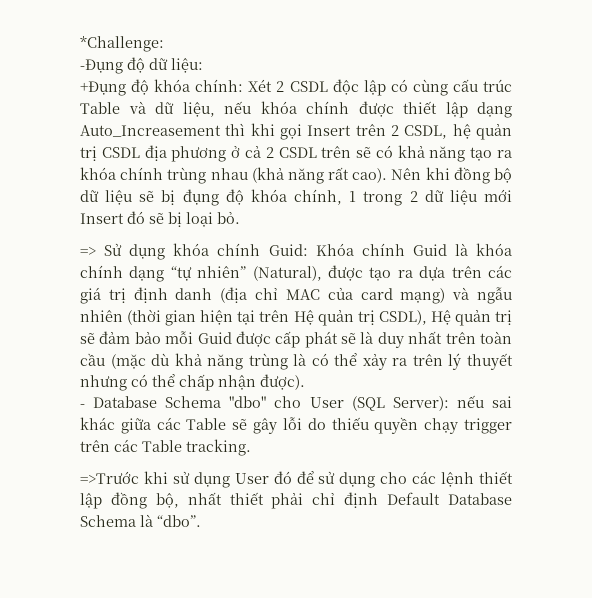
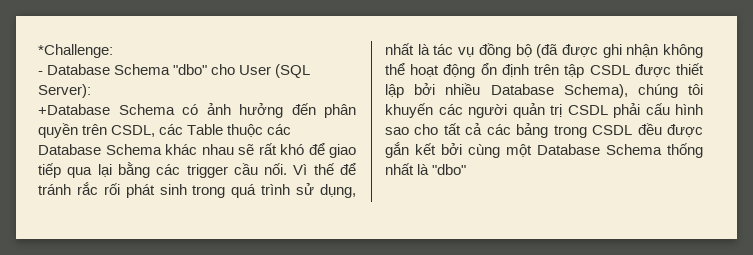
- -Đụng độ dữ liệu:
- +Đụng độ khóa chính: Xét 2 CSDL độc lập có cùng cấu trúc Table và dữ liệu, nếu khóa chính được thiết lập dạng Auto_Increasement thì khi gọi Insert trên 2 CSDL, hệ quản trị CSDL địa phương ở cả 2 CSDL trên sẽ có khả năng tạo ra khóa chính trùng nhau (khả năng rất cao). Nên khi đồng bộ dữ liệu sẽ bị đụng độ khóa chính, 1 trong 2 dữ liệu mới Insert đó sẽ bị loại bỏ.
- => Sử dụng khóa chính Guid: Khóa chính Guid là khóa chính dạng “tự nhiên” (Natural), được tạo ra dựa trên các giá trị định danh (địa chỉ MAC của card mạng) và ngẫu nhiên (thời gian hiện tại trên Hệ quản trị CSDL), Hệ quản trị sẽ đảm bảo mỗi Guid được cấp phát sẽ là duy nhất trên toàn cầu (mặc dù khả năng trùng là có thể xảy ra trên lý thuyết nhưng có thể chấp nhận được).
- - Database Schema "dbo" cho User (SQL Server): nếu sai khác giữa các Table sẽ gây lỗi do thiếu quyền chạy trigger trên các Table tracking.
- =>Trước khi sử dụng User đó để sử dụng cho các lệnh thiết lập đồng bộ, nhất thiết phải chỉ định Default Database Schema là “dbo”.
+ - Database Schema "dbo" cho User (SQL Server):
+ +Database Schema có ảnh hưởng đến phân quyền trên CSDL, các Table thuộc các Database Schema khác nhau sẽ rất khó để giao tiếp qua lại bằng các trigger cầu nối. Vì thế để tránh rắc rối phát sinh trong quá trình sử dụng, nhất là tác vụ đồng bộ (đã được ghi nhận không thể hoạt động ổn định trên tập CSDL được thiết lập bởi nhiều Database Schema), chúng tôi khuyến các người quản trị CSDL phải cấu hình sao cho tất cả các bảng trong CSDL đều được gắn kết bởi cùng một Database Schema thống nhất là "dbo"

